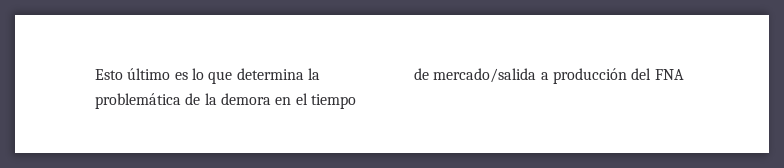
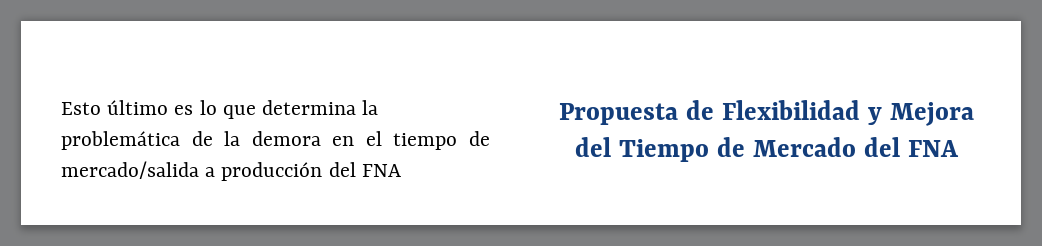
+ Propuesta de Flexibilidad y Mejora del Tiempo de Mercado del FNA

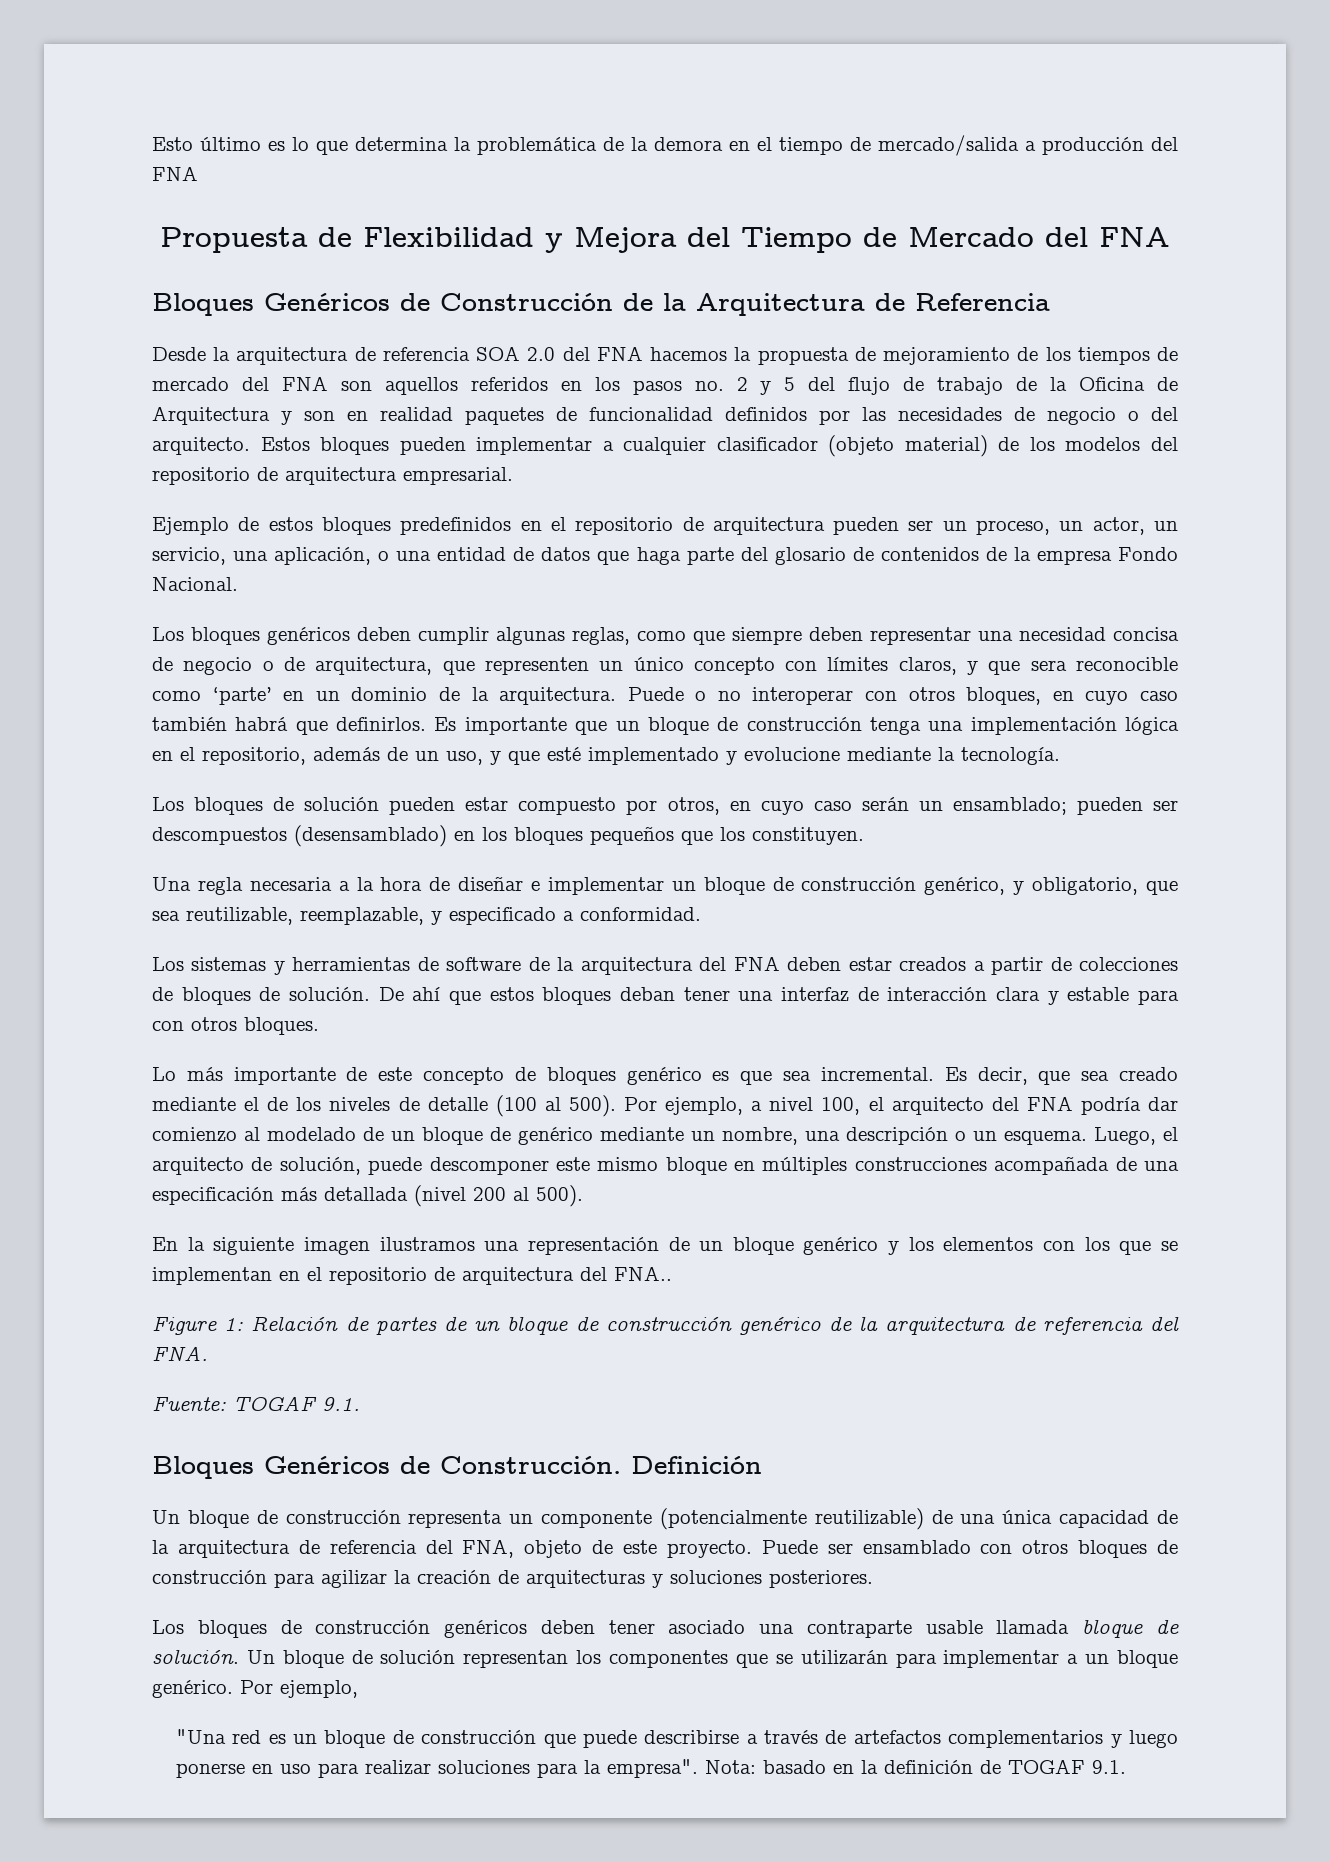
+ Bloques Genéricos de Construcción de la Arquitectura de Referencia
+ Desde la arquitectura de referencia SOA 2.0 del FNA hacemos la propuesta de mejoramiento de los tiempos de mercado del FNA son aquellos referidos en los pasos no. 2 y 5 del flujo de trabajo de la Oficina de Arquitectura y son en realidad paquetes de funcionalidad definidos por las necesidades de negocio o del arquitecto. Estos bloques pueden implementar a cualquier clasificador (objeto material) de los modelos del repositorio de arquitectura empresarial.
+ Ejemplo de estos bloques predefinidos en el repositorio de arquitectura pueden ser un proceso, un actor, un servicio, una aplicación, o una entidad de datos que haga parte del glosario de contenidos de la empresa Fondo Nacional.
+ Los bloques genéricos deben cumplir algunas reglas, como que siempre deben representar una necesidad concisa de negocio o de arquitectura, que representen un único concepto con límites claros, y que sera reconocible como ‘parte’ en un dominio de la arquitectura. Puede o no interoperar con otros bloques, en cuyo caso también habrá que definirlos. Es importante que un bloque de construcción tenga una implementación lógica en el repositorio, además de un uso, y que esté implementado y evolucione mediante la tecnología.
+ Los bloques de solución pueden estar compuesto por otros, en cuyo caso serán un ensamblado; pueden ser descompuestos (desensamblado) en los bloques pequeños que los constituyen.
+ Una regla necesaria a la hora de diseñar e implementar un bloque de construcción genérico, y obligatorio, que sea reutilizable, reemplazable, y especificado a conformidad.
+ Los sistemas y herramientas de software de la arquitectura del FNA deben estar creados a partir de colecciones de bloques de solución. De ahí que estos bloques deban tener una interfaz de interacción clara y estable para con otros bloques.
+ Lo más importante de este concepto de bloques genérico es que sea incremental. Es decir, que sea creado mediante el de los niveles de detalle (100 al 500). Por ejemplo, a nivel 100, el arquitecto del FNA podría dar comienzo al modelado de un bloque de genérico mediante un nombre, una descripción o un esquema. Luego, el arquitecto de solución, puede descomponer este mismo bloque en múltiples construcciones acompañada de una especificación más detallada (nivel 200 al 500).
+ En la siguiente imagen ilustramos una representación de un bloque genérico y los elementos con los que se implementan en el repositorio de arquitectura del FNA..
+ Figure 1: Relación de partes de un bloque de construcción genérico de la arquitectura de referencia del FNA.
+ Fuente: TOGAF 9.1.
+ Bloques Genéricos de Construcción. Definición
+ Un bloque de construcción representa un componente (potencialmente reutilizable) de una única capacidad de la arquitectura de referencia del FNA, objeto de este proyecto. Puede ser ensamblado con otros bloques de construcción para agilizar la creación de arquitecturas y soluciones posteriores.
+ Los bloques de construcción genéricos deben tener asociado una contraparte usable llamada bloque de solución. Un bloque de solución representan los componentes que se utilizarán para implementar a un bloque genérico. Por ejemplo,
+ "Una red es un bloque de construcción que puede describirse a través de artefactos complementarios y luego ponerse en uso para realizar soluciones para la empresa". Nota: basado en la definición de TOGAF 9.1.

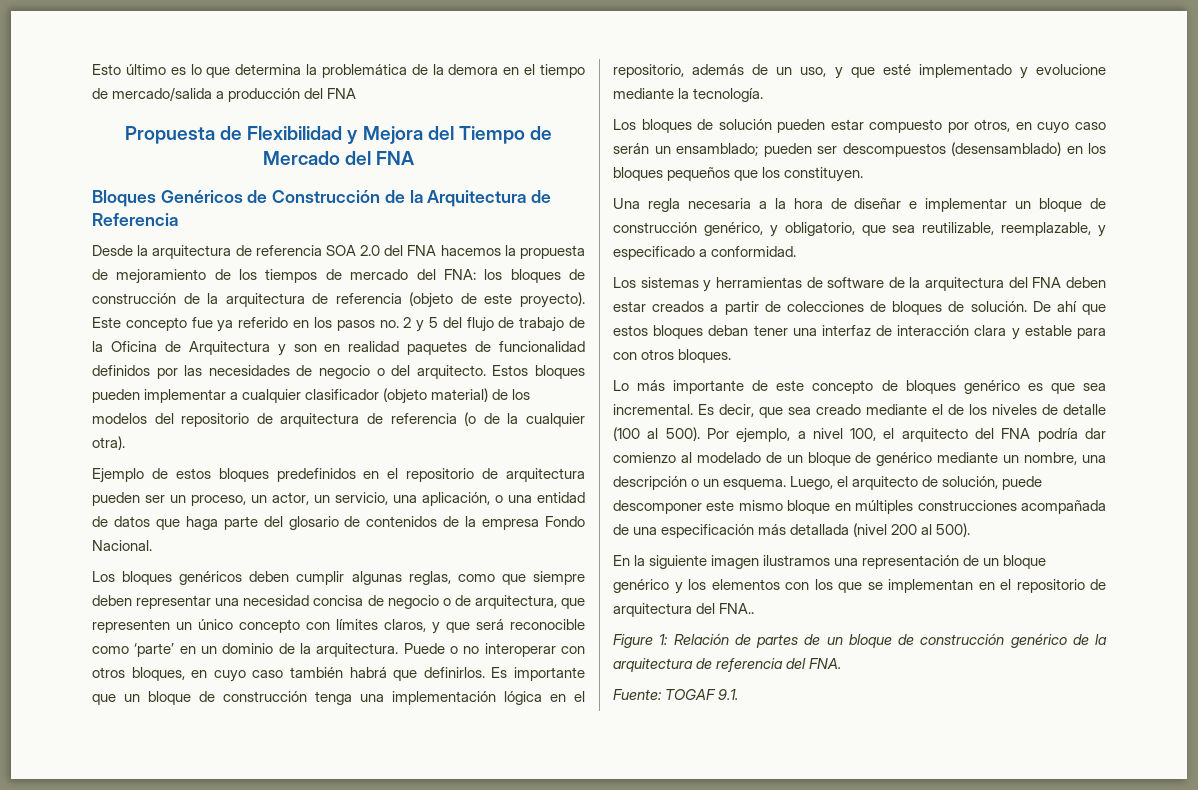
- Desde la arquitectura de referencia SOA 2.0 del FNA hacemos la propuesta de mejoramiento de los tiempos de mercado del FNA son aquellos referidos en los pasos no. 2 y 5 del flujo de trabajo de la Oficina de Arquitectura y son en realidad paquetes de funcionalidad definidos por las necesidades de negocio o del arquitecto.
+ Desde la arquitectura de referencia SOA 2.0 del FNA hacemos la propuesta de mejoramiento de los tiempos de mercado del FNA: los bloques de construcción de la arquitectura de referencia (objeto de este proyecto). Este concepto fue ya referido en los pasos no. 2 y 5 del flujo de trabajo de la Oficina de Arquitectura y son en realidad paquetes de funcionalidad definidos por las necesidades de negocio o del arquitecto.
- Estos bloques pueden implementar a cualquier clasificador (objeto material) de los modelos del repositorio de arquitectura empresarial.
+ Estos bloques pueden implementar a cualquier clasificador (objeto material) de los modelos del repositorio de arquitectura de referencia (o de la cualquier otra).
- Los bloques genéricos deben cumplir algunas reglas, como que siempre deben representar una necesidad concisa de negocio o de arquitectura, que representen un único concepto con límites claros, y que sera reconocible como ‘parte’ en un dominio de la arquitectura.
+ Los bloques genéricos deben cumplir algunas reglas, como que siempre deben representar una necesidad concisa de negocio o de arquitectura, que representen un único concepto con límites claros, y que será reconocible como ‘parte’ en un dominio de la arquitectura.
- Bloques Genéricos de Construcción. Definición
- Un bloque de construcción representa un componente (potencialmente reutilizable) de una única capacidad de la arquitectura de referencia del FNA, objeto de este proyecto. Puede ser ensamblado con otros bloques de construcción para agilizar la creación de arquitecturas y soluciones posteriores.
- Los bloques de construcción genéricos deben tener asociado una contraparte usable llamada bloque de solución. Un bloque de solución representan los componentes que se utilizarán para implementar a un bloque genérico. Por ejemplo,
- "Una red es un bloque de construcción que puede describirse a través de artefactos complementarios y luego ponerse en uso para realizar soluciones para la empresa". Nota: basado en la definición de TOGAF 9.1.

